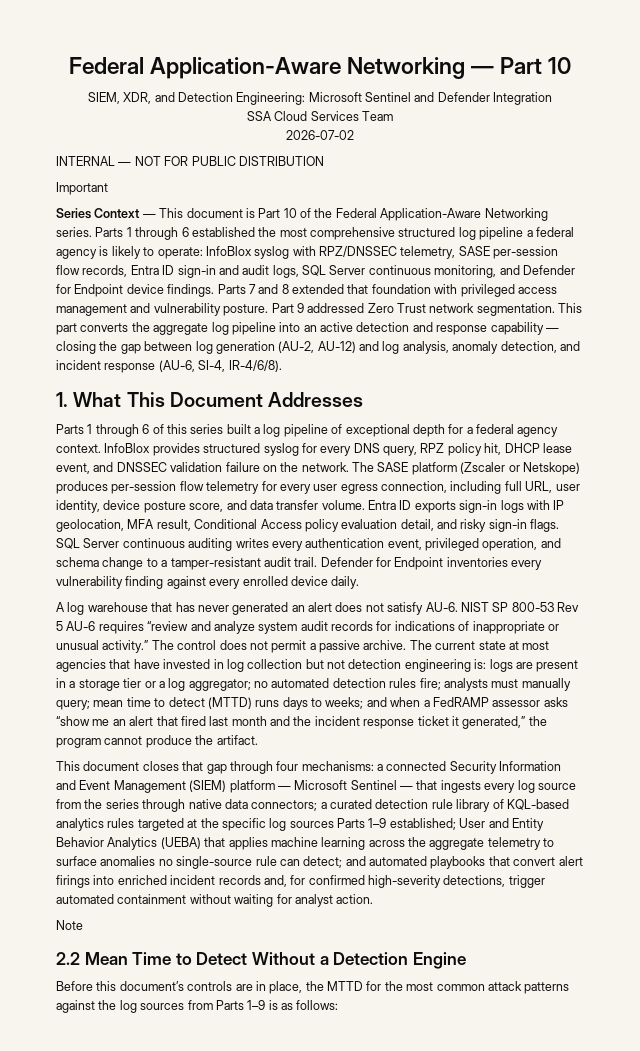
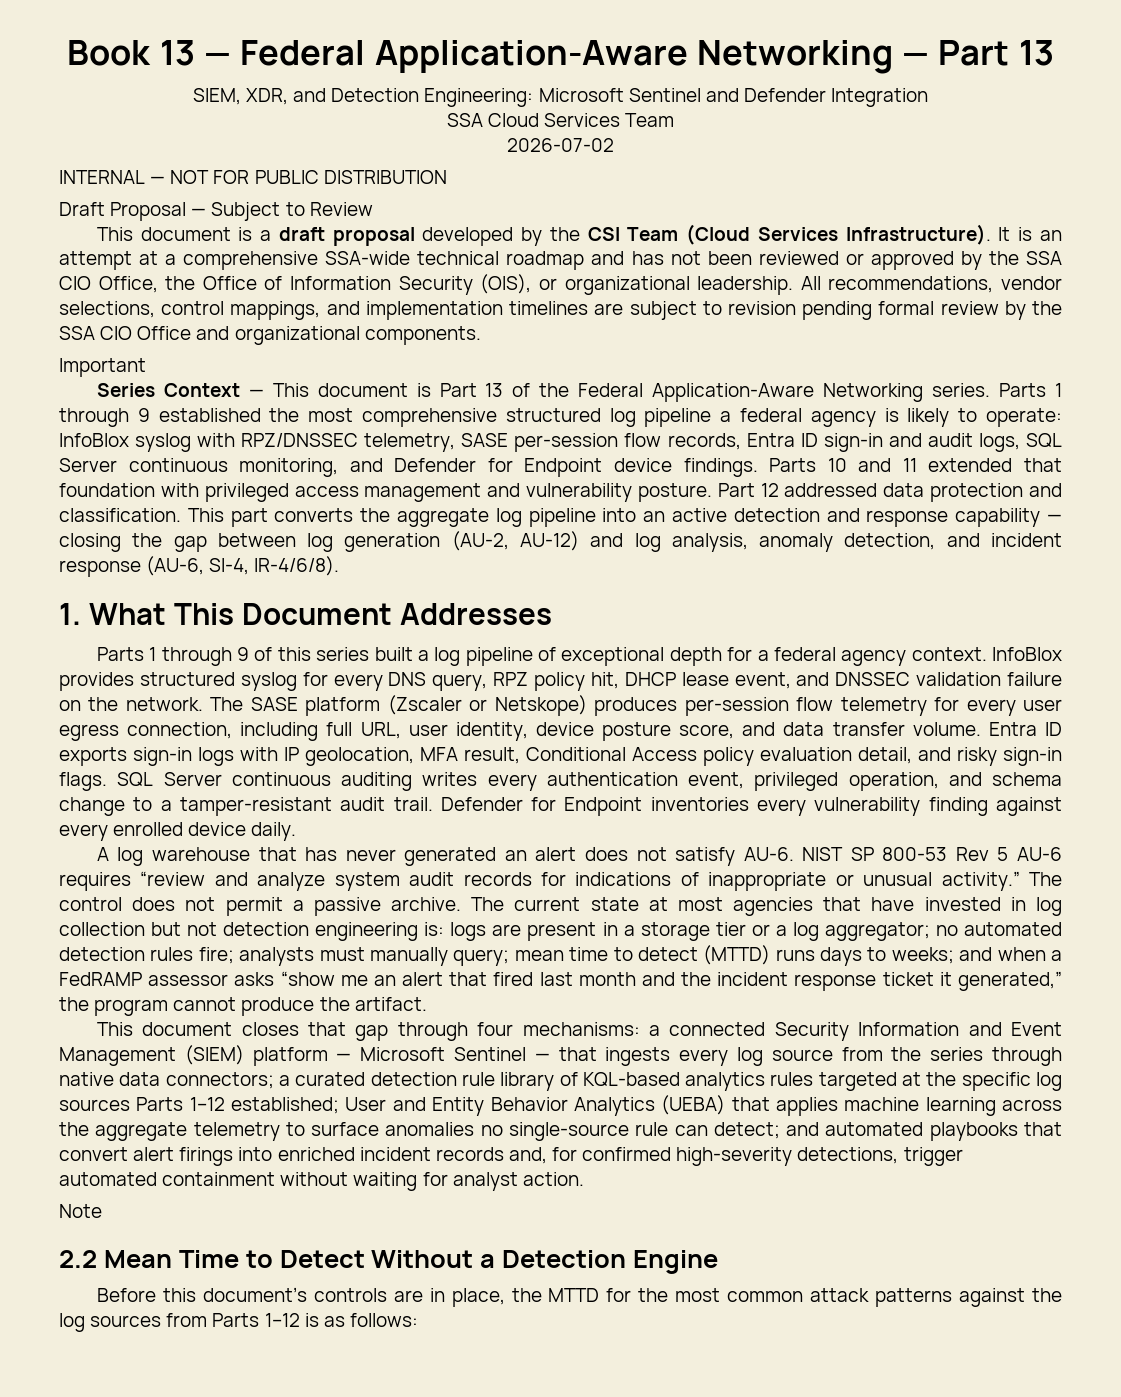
- Federal Application-Aware Networking — Part 10
+ Book 13 — Federal Application-Aware Networking — Part 13
+ Draft Proposal — Subject to Review
+ This document is a draft proposal developed by the CSI Team (Cloud Services Infrastructure). It is an attempt at a comprehensive SSA-wide technical roadmap and has not been reviewed or approved by the SSA CIO Office, the Office of Information Security (OIS), or organizational leadership. All recommendations, vendor selections, control mappings, and implementation timelines are subject to revision pending formal review by the SSA CIO Office and organizational components.
- Series Context — This document is Part 10 of the Federal Application-Aware Networking series.
+ Series Context — This document is Part 13 of the Federal Application-Aware Networking series.
- Parts 1 through 6 established the most comprehensive structured log pipeline a federal agency is likely to operate: InfoBlox syslog with RPZ/DNSSEC telemetry, SASE per-session flow records, Entra ID sign-in and audit logs, SQL Server continuous monitoring, and Defender for Endpoint device findings.
+ Parts 1 through 9 established the most comprehensive structured log pipeline a federal agency is likely to operate: InfoBlox syslog with RPZ/DNSSEC telemetry, SASE per-session flow records, Entra ID sign-in and audit logs, SQL Server continuous monitoring, and Defender for Endpoint device findings.
- Parts 7 and 8 extended that foundation with privileged access management and vulnerability posture.
+ Parts 10 and 11 extended that foundation with privileged access management and vulnerability posture.
- Part 9 addressed Zero Trust network segmentation.
+ Part 12 addressed data protection and classification.
- Parts 1 through 6 of this series built a log pipeline of exceptional depth for a federal agency context.
+ Parts 1 through 9 of this series built a log pipeline of exceptional depth for a federal agency context.
- a curated detection rule library of KQL-based analytics rules targeted at the specific log sources Parts 1–9 established;
+ a curated detection rule library of KQL-based analytics rules targeted at the specific log sources Parts 1–12 established;
- Before this document’s controls are in place, the MTTD for the most common attack patterns against the log sources from Parts 1–9 is as follows:
+ Before this document’s controls are in place, the MTTD for the most common attack patterns against the log sources from Parts 1–12 is as follows:

